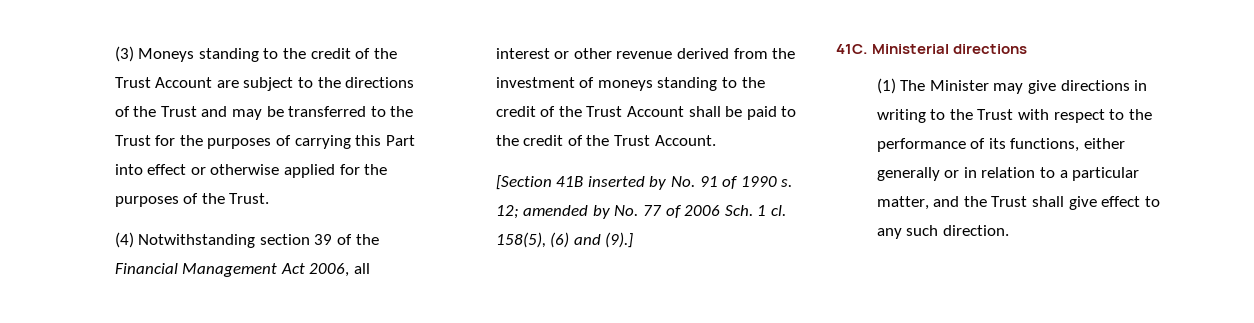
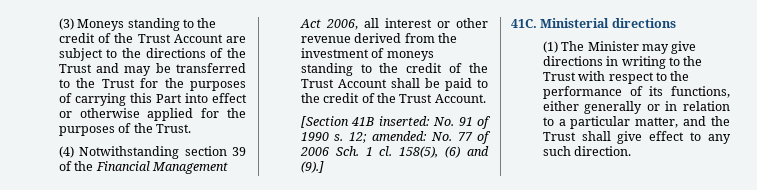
- [Section 41B inserted by No. 91 of 1990 s.
+ [Section 41B inserted: No. 91 of 1990 s.
- 12; amended by No. 77 of 2006 Sch. 1 cl.
+ 12; amended: No. 77 of 2006 Sch. 1 cl.

